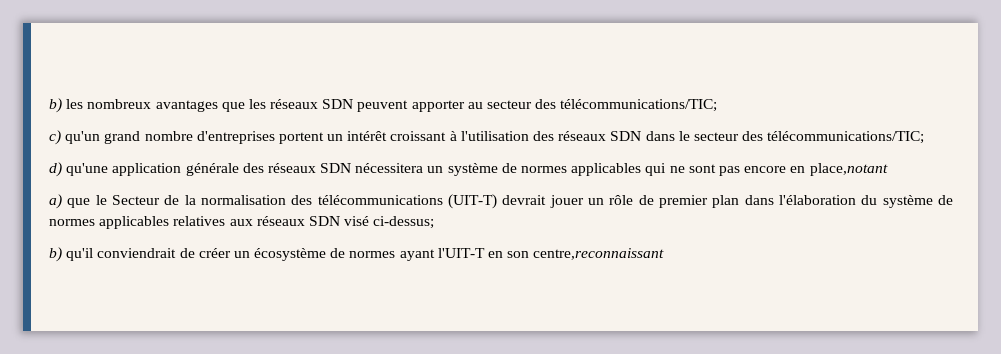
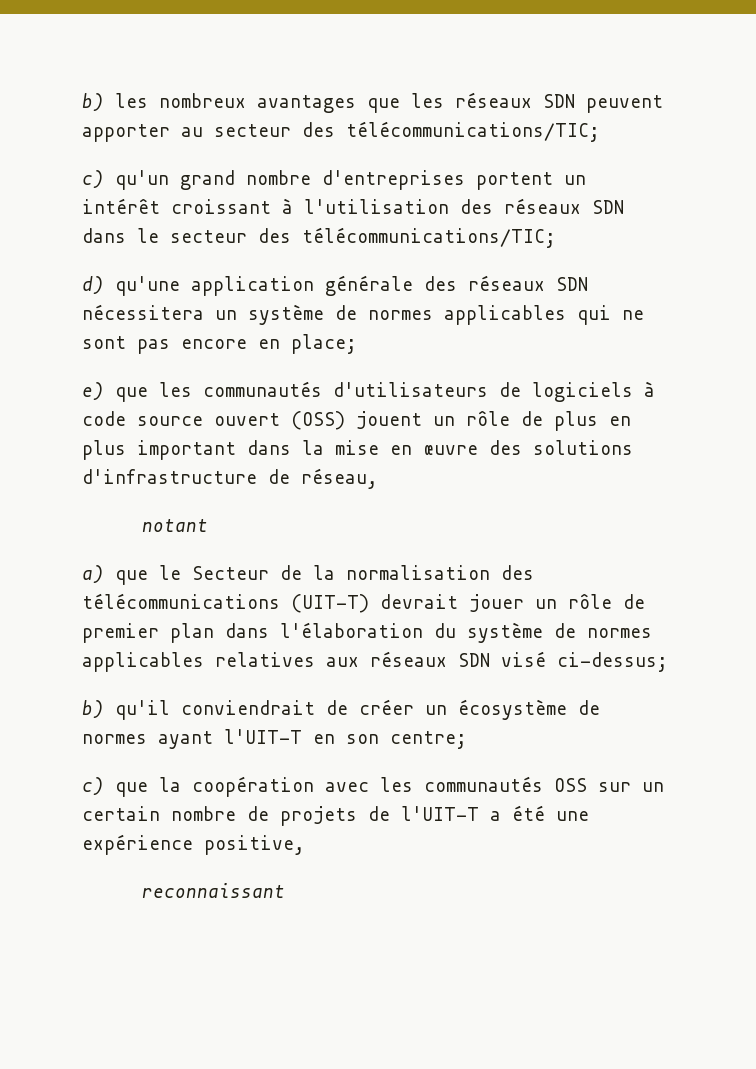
- d) qu'une application générale des réseaux SDN nécessitera un système de normes applicables qui ne sont pas encore en place,notant
+ d) qu'une application générale des réseaux SDN nécessitera un système de normes applicables qui ne sont pas encore en place;
+ e) que les communautés d'utilisateurs de logiciels à code source ouvert (OSS) jouent un rôle de plus en plus important dans la mise en œuvre des solutions d'infrastructure de réseau,
+ notant
- b) qu'il conviendrait de créer un écosystème de normes ayant l'UIT-T en son centre,reconnaissant
+ b) qu'il conviendrait de créer un écosystème de normes ayant l'UIT-T en son centre;
+ c) que la coopération avec les communautés OSS sur un certain nombre de projets de l'UIT-T a été une expérience positive,
+ reconnaissant

